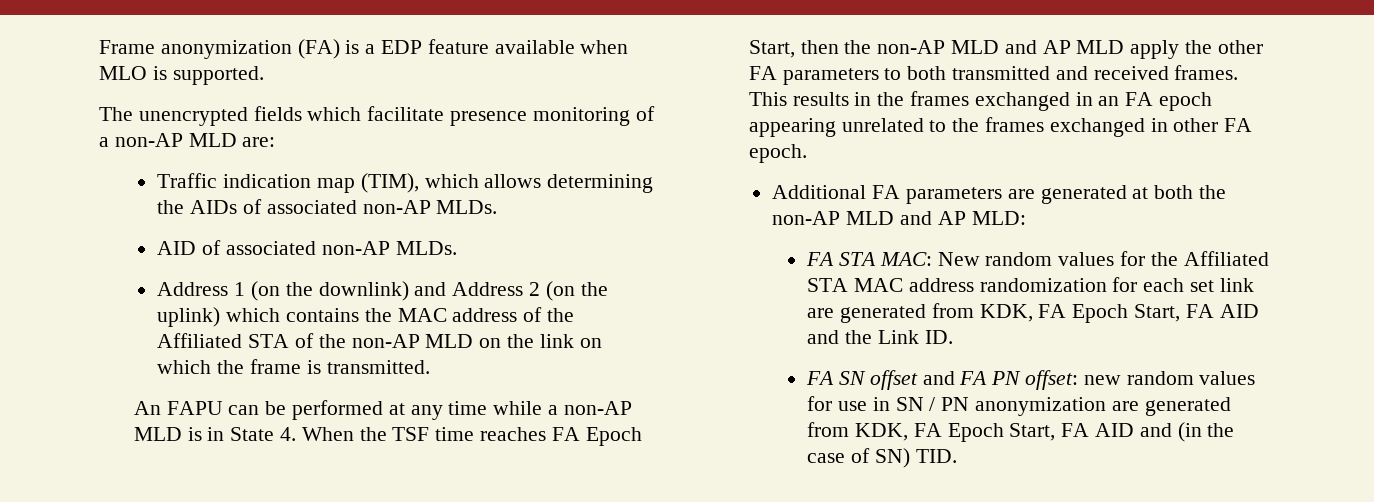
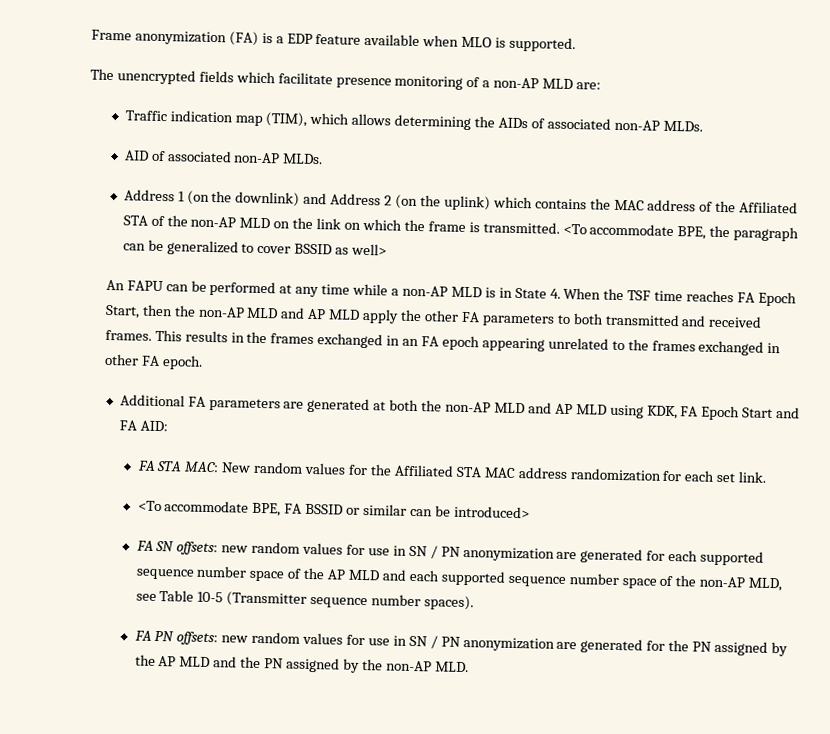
+ <To accommodate BPE, the paragraph can be generalized to cover BSSID as well>
- Additional FA parameters are generated at both the non-AP MLD and AP MLD:
+ Additional FA parameters are generated at both the non-AP MLD and AP MLD using KDK, FA Epoch Start and FA AID:
- FA STA MAC: New random values for the Affiliated STA MAC address randomization for each set link are generated from KDK, FA Epoch Start, FA AID and the Link ID.
- FA SN offset and FA PN offset: new random values for use in SN / PN anonymization are generated from KDK, FA Epoch Start, FA AID and (in the case of SN) TID.
+ FA STA MAC: New random values for the Affiliated STA MAC address randomization for each set link.
+ <To accommodate BPE, FA BSSID or similar can be introduced>
+ FA SN offsets: new random values for use in SN / PN anonymization are generated for each supported sequence number space of the AP MLD and each supported sequence number space of the non-AP MLD, see Table 10-5 (Transmitter sequence number spaces).
+ FA PN offsets: new random values for use in SN / PN anonymization are generated for the PN assigned by the AP MLD and the PN assigned by the non-AP MLD.

